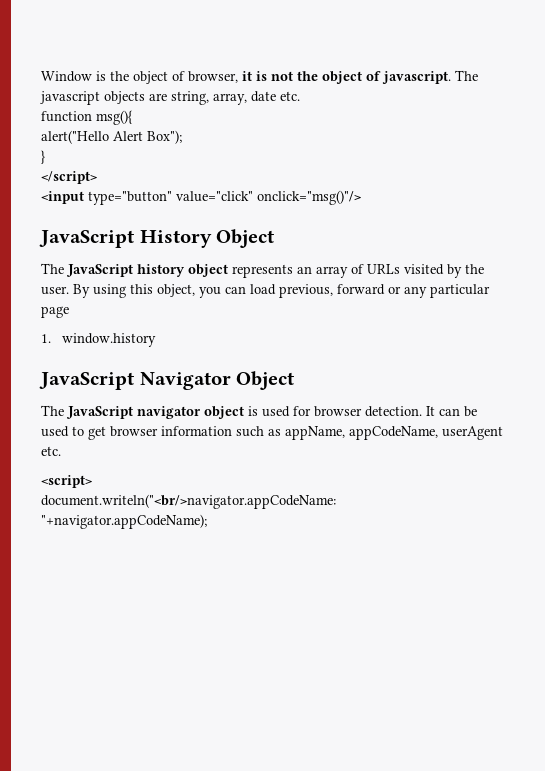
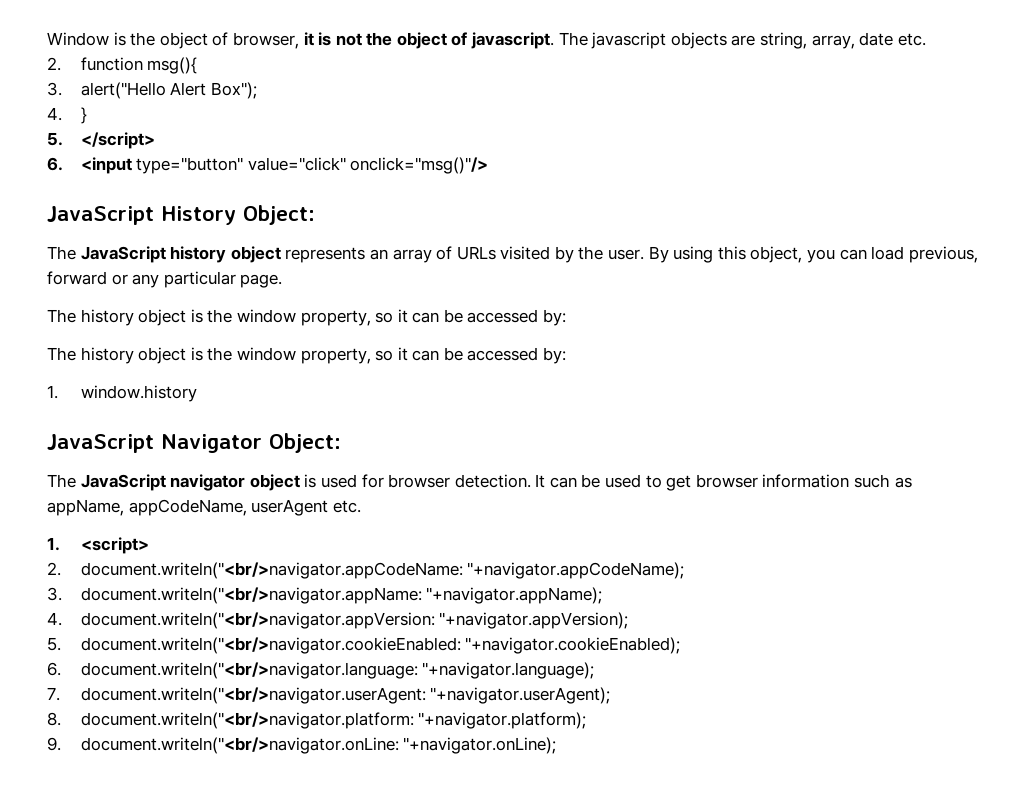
- function msg(){
+ 2. function msg(){
- alert("Hello Alert Box");
+ 3. alert("Hello Alert Box");
- }
+ 4. }
- </script>
+ 5. </script>
- <input type="button" value="click" onclick="msg()"/>
+ 6. <input type="button" value="click" onclick="msg()"/>
- JavaScript History Object
+ JavaScript History Object:
- By using this object, you can load previous, forward or any particular page
+ By using this object, you can load previous, forward or any particular page.
+ The history object is the window property, so it can be accessed by:
+ The history object is the window property, so it can be accessed by:
- JavaScript Navigator Object
+ JavaScript Navigator Object:
- <script>
+ 1. <script>
- document.writeln("<br/>navigator.appCodeName: "+navigator.appCodeName);
+ 2. document.writeln("<br/>navigator.appCodeName: "+navigator.appCodeName);
+ 3. document.writeln("<br/>navigator.appName: "+navigator.appName);
+ 4. document.writeln("<br/>navigator.appVersion: "+navigator.appVersion);
+ 5. document.writeln("<br/>navigator.cookieEnabled: "+navigator.cookieEnabled);
+ 6. document.writeln("<br/>navigator.language: "+navigator.language);
+ 7. document.writeln("<br/>navigator.userAgent: "+navigator.userAgent);
+ 8. document.writeln("<br/>navigator.platform: "+navigator.platform);
+ 9. document.writeln("<br/>navigator.onLine: "+navigator.onLine);

